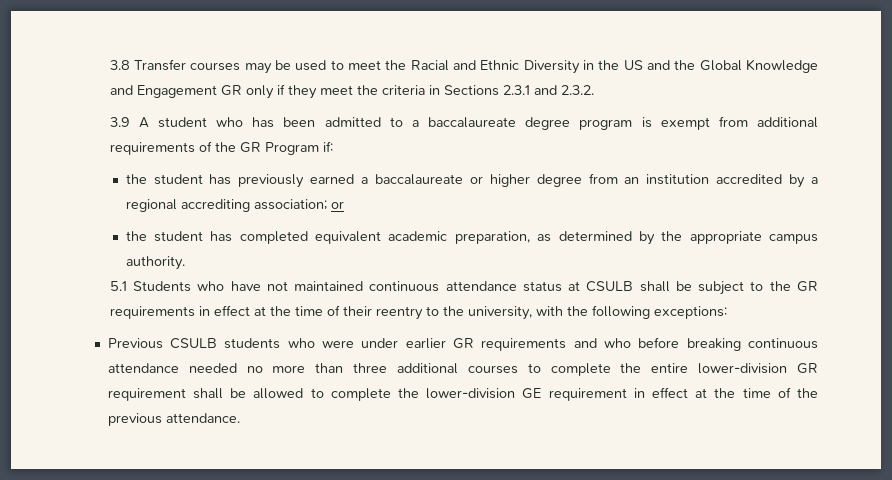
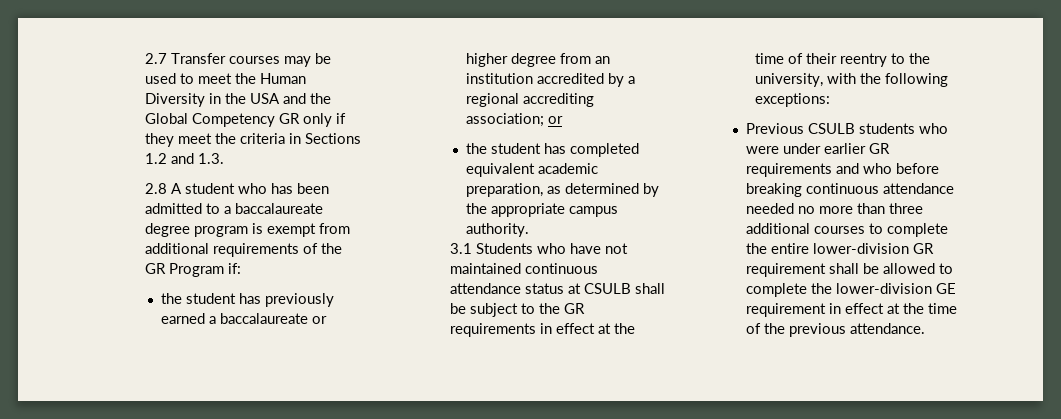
- 3.8 Transfer courses may be used to meet the Racial and Ethnic Diversity in the US and the Global Knowledge and Engagement GR only if they meet the criteria in Sections 2.3.1 and 2.3.2.
- 3.9 A student who has been admitted to a baccalaureate degree program is exempt from additional requirements of the GR Program if:
+ 2.7 Transfer courses may be used to meet the Human Diversity in the USA and the Global Competency GR only if they meet the criteria in Sections 1.2 and 1.3.
+ 2.8 A student who has been admitted to a baccalaureate degree program is exempt from additional requirements of the GR Program if:
- 5.1 Students who have not maintained continuous attendance status at CSULB shall be subject to the GR requirements in effect at the time of their reentry to the university, with the following exceptions:
+ 3.1 Students who have not maintained continuous attendance status at CSULB shall be subject to the GR requirements in effect at the time of their reentry to the university, with the following exceptions:

